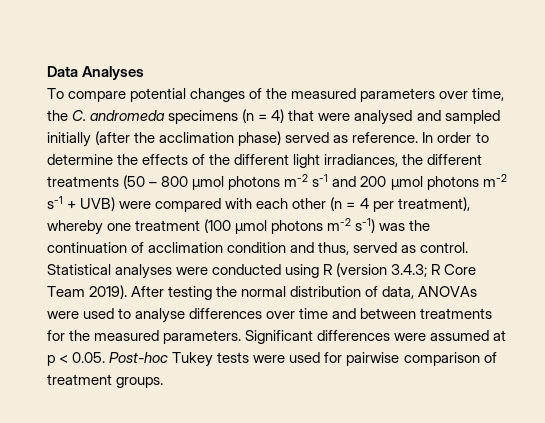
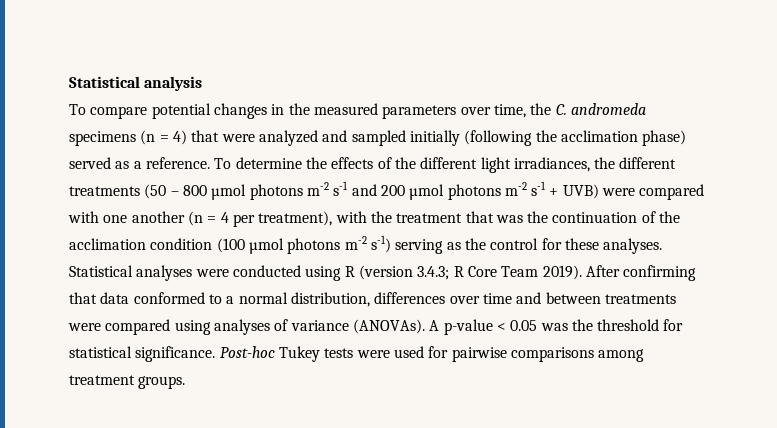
- Data Analyses
+ Statistical analysis
- To compare potential changes of the measured parameters over time, the C. andromeda specimens (n = 4) that were analysed and sampled initially (after the acclimation phase) served as reference. In order to determine the effects of the different light irradiances, the different treatments (50 – 800 µmol photons m-2 s-1 and 200 µmol photons m-2 s-1 + UVB) were compared with each other (n = 4 per treatment), whereby one treatment (100 µmol photons m-2 s-1) was the continuation of acclimation condition and thus, served as control.
+ To compare potential changes in the measured parameters over time, the C. andromeda specimens (n = 4) that were analyzed and sampled initially (following the acclimation phase) served as a reference. To determine the effects of the different light irradiances, the different treatments (50 – 800 µmol photons m-2 s-1 and 200 µmol photons m-2 s-1 + UVB) were compared with one another (n = 4 per treatment), with the treatment that was the continuation of the acclimation condition (100 µmol photons m-2 s-1) serving as the control for these analyses.
- After testing the normal distribution of data, ANOVAs were used to analyse differences over time and between treatments for the measured parameters. Significant differences were assumed at p < 0.05. Post-hoc Tukey tests were used for pairwise comparison of treatment groups.
+ After confirming that data conformed to a normal distribution, differences over time and between treatments were compared using analyses of variance (ANOVAs). A p-value < 0.05 was the threshold for statistical significance. Post-hoc Tukey tests were used for pairwise comparisons among treatment groups.

